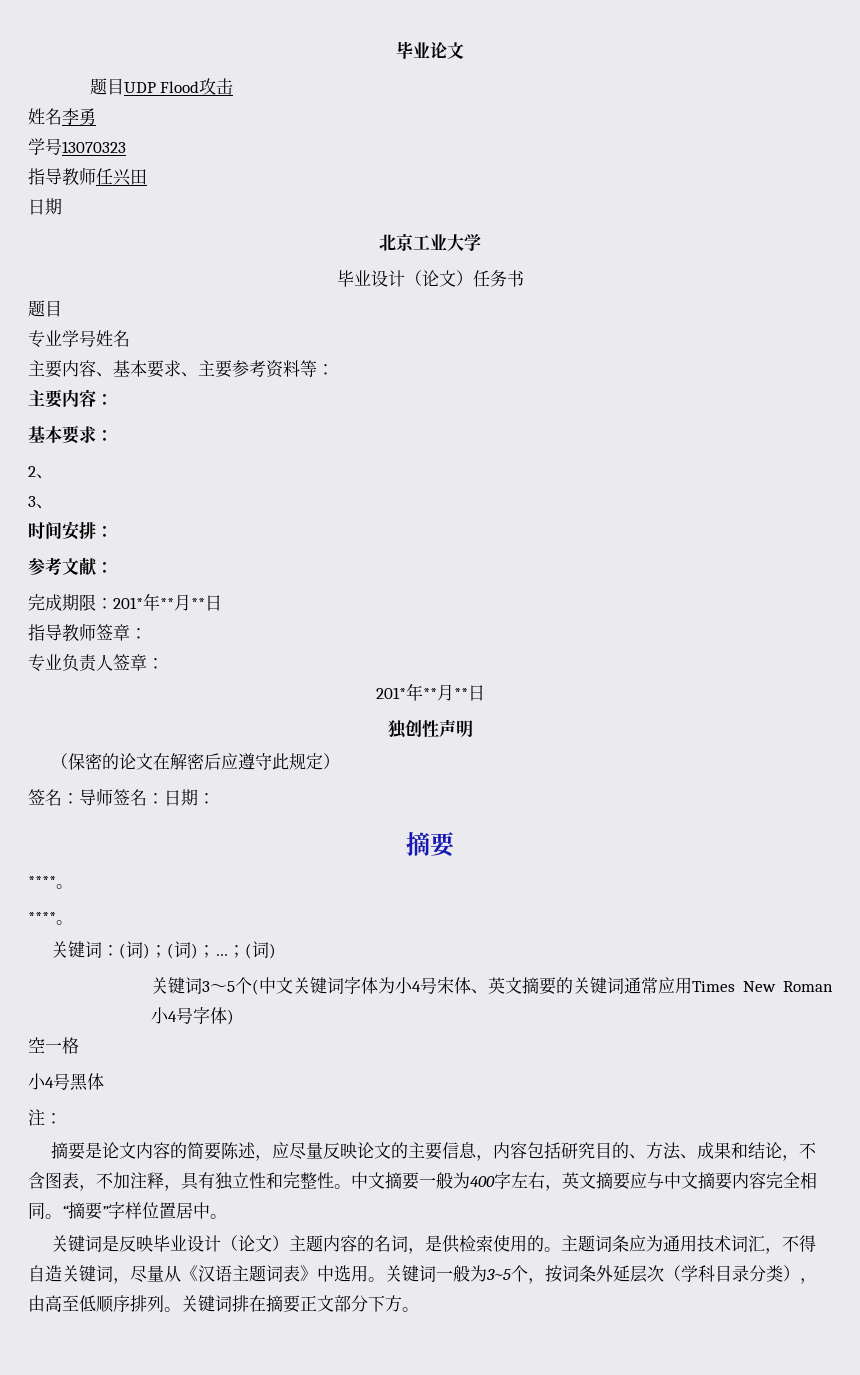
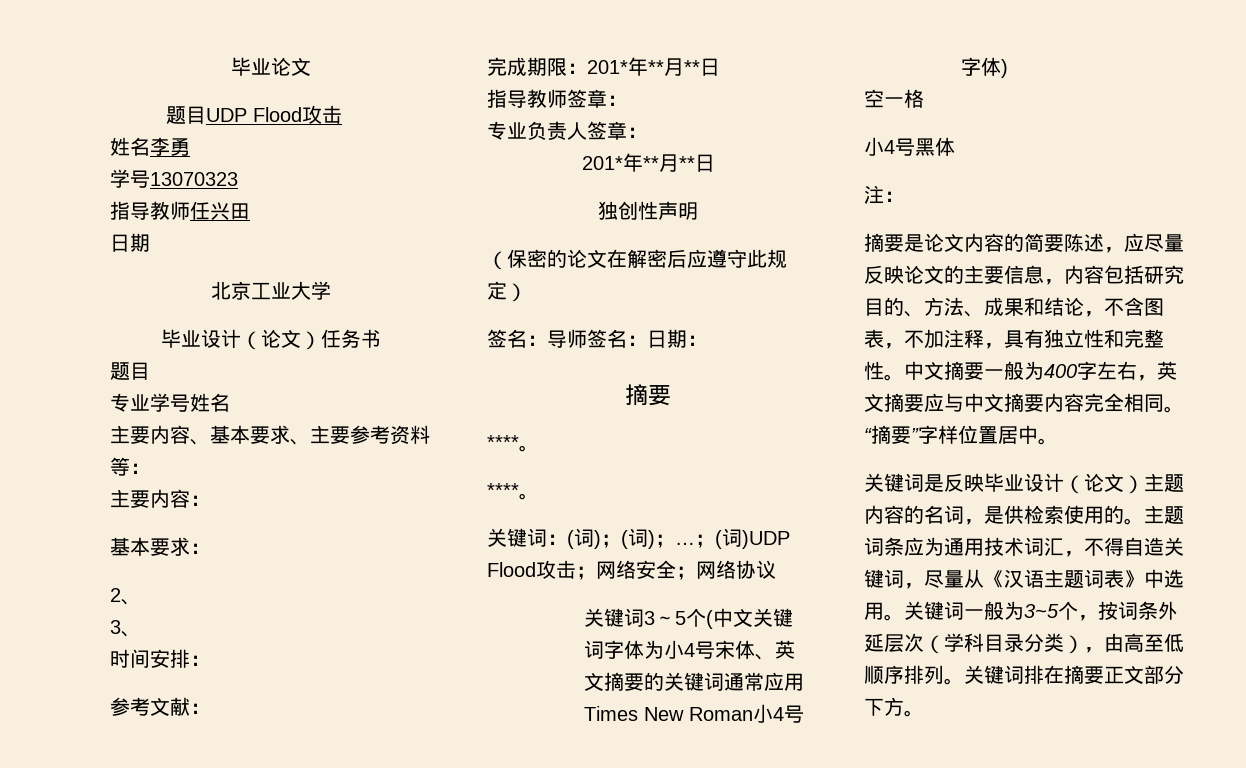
- 关键词：(词)；(词)；…；(词)
+ 关键词：(词)；(词)；…；(词)UDP Flood攻击；网络安全；网络协议

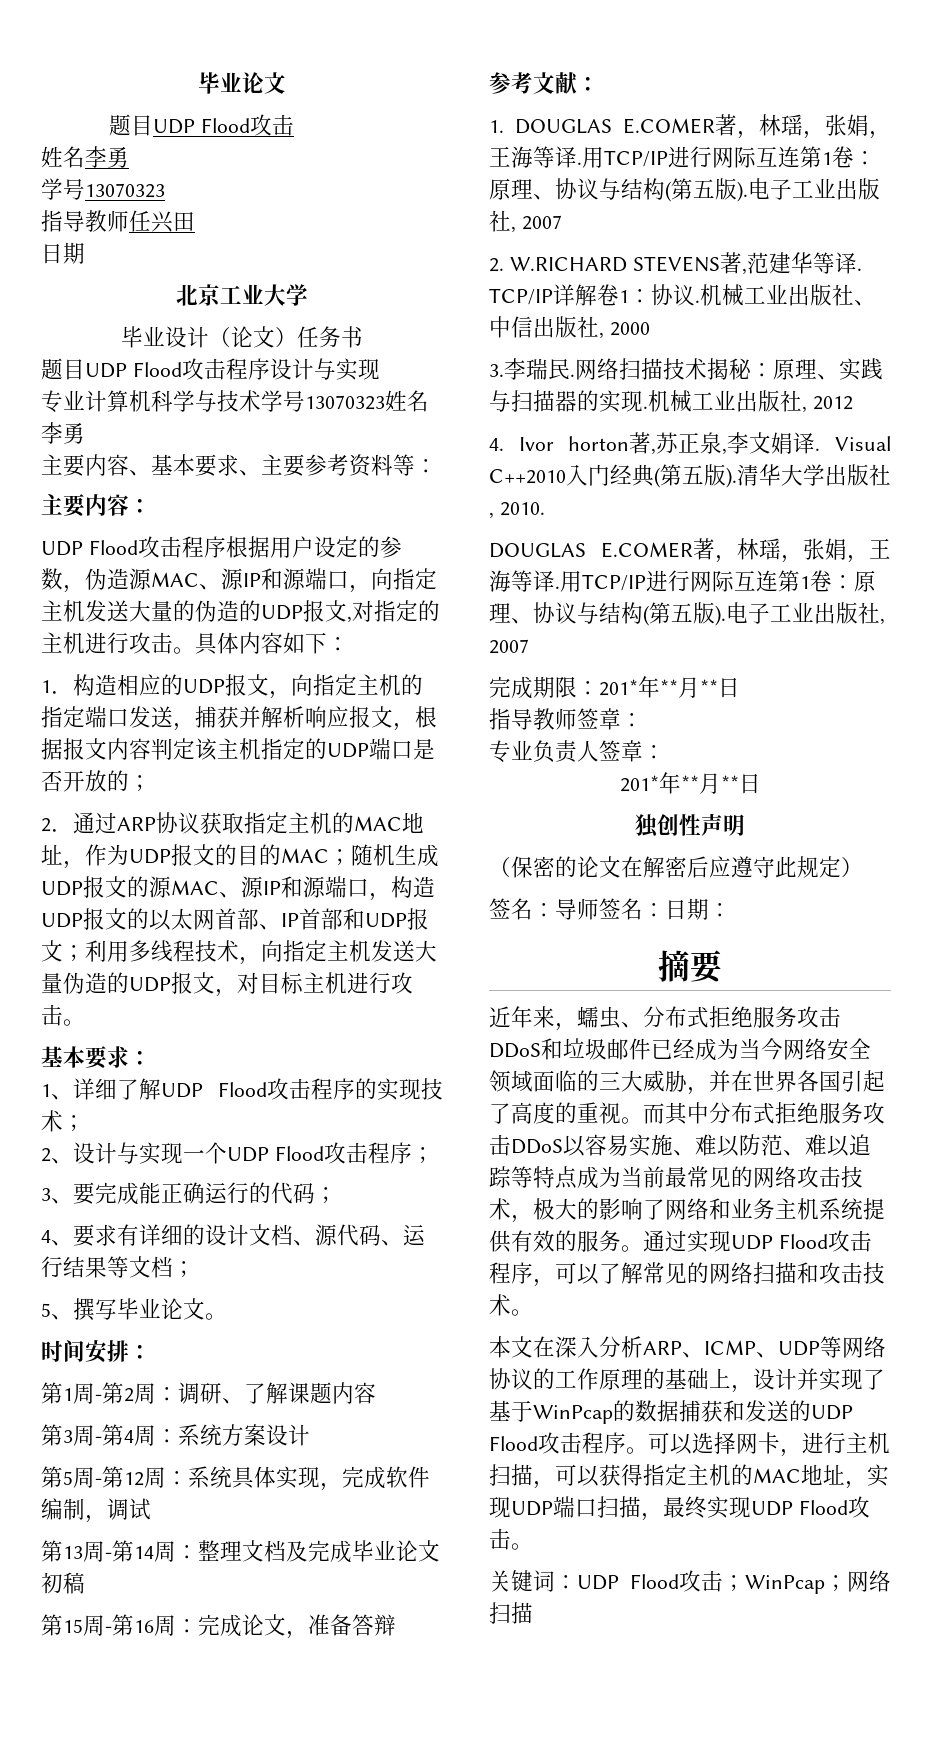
  毕业设计（论文）任务书
- 题目
- 专业学号姓名
+ 题目UDP Flood攻击程序设计与实现
+ 专业计算机科学与技术学号13070323姓名李勇
+ UDP Flood攻击程序根据用户设定的参数，伪造源MAC、源IP和源端口，向指定主机发送大量的伪造的UDP报文,对指定的主机进行攻击。具体内容如下：
+ 1．构造相应的UDP报文，向指定主机的指定端口发送，捕获并解析响应报文，根据报文内容判定该主机指定的UDP端口是否开放的；
+ 2．通过ARP协议获取指定主机的MAC地址，作为UDP报文的目的MAC；随机生成UDP报文的源MAC、源IP和源端口，构造UDP报文的以太网首部、IP首部和UDP报文；利用多线程技术，向指定主机发送大量伪造的UDP报文，对目标主机进行攻击。
  基本要求：
- 2、
- 3、
+ 1、详细了解UDP Flood攻击程序的实现技术；
+ 2、设计与实现一个UDP Flood攻击程序；
+ 3、要完成能正确运行的代码；
+ 4、要求有详细的设计文档、源代码、运行结果等文档；
+ 5、撰写毕业论文。
  时间安排：
+ 第1周-第2周：调研、了解课题内容
+ 第3周-第4周：系统方案设计
+ 第5周-第12周：系统具体实现，完成软件编制，调试
+ 第13周-第14周：整理文档及完成毕业论文初稿
+ 第15周-第16周：完成论文，准备答辩
  参考文献：
+ 1. DOUGLAS E.COMER著，林瑶，张娟，王海等译.用TCP/IP进行网际互连第1卷：原理、协议与结构(第五版).电子工业出版社, 2007
+ 2. W.RICHARD STEVENS著,范建华等译. TCP/IP详解卷1：协议.机械工业出版社、中信出版社, 2000
+ 3.李瑞民.网络扫描技术揭秘：原理、实践与扫描器的实现.机械工业出版社, 2012
+ 4. Ivor horton著,苏正泉,李文娟译. Visual C++2010入门经典(第五版).清华大学出版社, 2010.
+ DOUGLAS E.COMER著，林瑶，张娟，王海等译.用TCP/IP进行网际互连第1卷：原理、协议与结构(第五版).电子工业出版社, 2007
  签名：导师签名：日期：
  摘要
- ****。
- ****。
- 关键词：(词)；(词)；…；(词)UDP Flood攻击；网络安全；网络协议
- 关键词3～5个(中文关键词字体为小4号宋体、英文摘要的关键词通常应用Times New Roman小4号字体)
- 空一格
- 小4号黑体
- 注：
- 摘要是论文内容的简要陈述，应尽量反映论文的主要信息，内容包括研究目的、方法、成果和结论，不含图表，不加注释，具有独立性和完整性。中文摘要一般为400字左右，英文摘要应与中文摘要内容完全相同。“摘要”字样位置居中。
- 关键词是反映毕业设计（论文）主题内容的名词，是供检索使用的。主题词条应为通用技术词汇，不得自造关键词，尽量从《汉语主题词表》中选用。关键词一般为3~5个，按词条外延层次（学科目录分类），由高至低顺序排列。关键词排在摘要正文部分下方。
+ 近年来，蠕虫、分布式拒绝服务攻击DDoS和垃圾邮件已经成为当今网络安全领域面临的三大威胁，并在世界各国引起了高度的重视。而其中分布式拒绝服务攻击DDoS以容易实施、难以防范、难以追踪等特点成为当前最常见的网络攻击技术，极大的影响了网络和业务主机系统提供有效的服务。通过实现UDP Flood攻击程序，可以了解常见的网络扫描和攻击技术。
+ 本文在深入分析ARP、ICMP、UDP等网络协议的工作原理的基础上，设计并实现了基于WinPcap的数据捕获和发送的UDP Flood攻击程序。可以选择网卡，进行主机扫描，可以获得指定主机的MAC地址，实现UDP端口扫描，最终实现UDP Flood攻击。
+ 关键词：UDP Flood攻击；WinPcap；网络扫描

